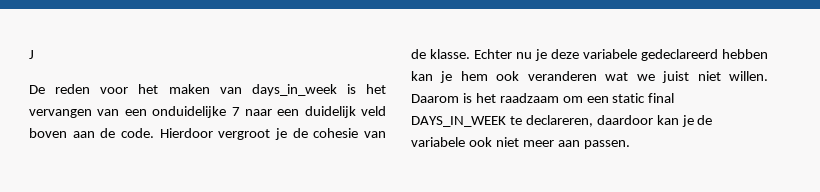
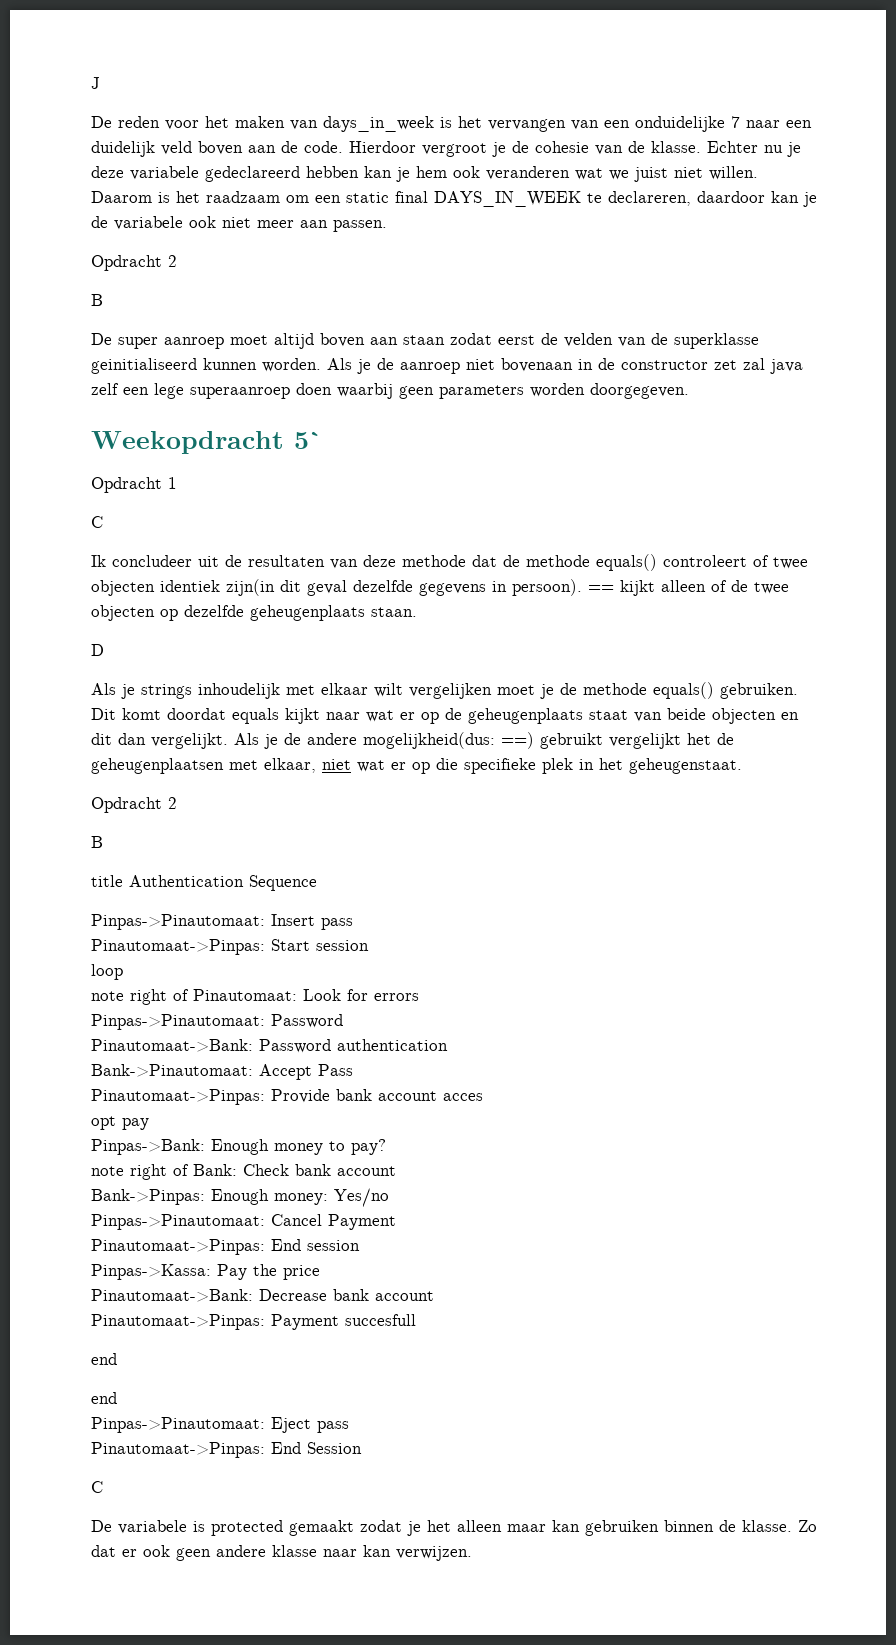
  Daarom is het raadzaam om een static final DAYS_IN_WEEK te declareren, daardoor kan je de variabele ook niet meer aan passen.
+ Opdracht 2
+ B
+ De super aanroep moet altijd boven aan staan zodat eerst de velden van de superklasse geinitialiseerd kunnen worden. Als je de aanroep niet bovenaan in de constructor zet zal java zelf een lege superaanroep doen waarbij geen parameters worden doorgegeven.
+ Weekopdracht 5`
+ Opdracht 1
+ C
+ Ik concludeer uit de resultaten van deze methode dat de methode equals() controleert of twee objecten identiek zijn(in dit geval dezelfde gegevens in persoon). == kijkt alleen of de twee objecten op dezelfde geheugenplaats staan.
+ D
+ Als je strings inhoudelijk met elkaar wilt vergelijken moet je de methode equals() gebruiken. Dit komt doordat equals kijkt naar wat er op de geheugenplaats staat van beide objecten en dit dan vergelijkt. Als je de andere mogelijkheid(dus: ==) gebruikt vergelijkt het de geheugenplaatsen met elkaar, niet wat er op die specifieke plek in het geheugenstaat.
+ Opdracht 2
+ B
+ title Authentication Sequence
+ Pinpas->Pinautomaat: Insert pass
+ Pinautomaat->Pinpas: Start session
+ loop
+ note right of Pinautomaat: Look for errors
+ Pinpas->Pinautomaat: Password
+ Pinautomaat->Bank: Password authentication
+ Bank->Pinautomaat: Accept Pass
+ Pinautomaat->Pinpas: Provide bank account acces
+ opt pay
+ Pinpas->Bank: Enough money to pay?
+ note right of Bank: Check bank account
+ Bank->Pinpas: Enough money: Yes/no
+ Pinpas->Pinautomaat: Cancel Payment
+ Pinautomaat->Pinpas: End session
+ Pinpas->Kassa: Pay the price
+ Pinautomaat->Bank: Decrease bank account
+ Pinautomaat->Pinpas: Payment succesfull
+ end
+ end
+ Pinpas->Pinautomaat: Eject pass
+ Pinautomaat->Pinpas: End Session
+ C
+ De variabele is protected gemaakt zodat je het alleen maar kan gebruiken binnen de klasse. Zo dat er ook geen andere klasse naar kan verwijzen.

